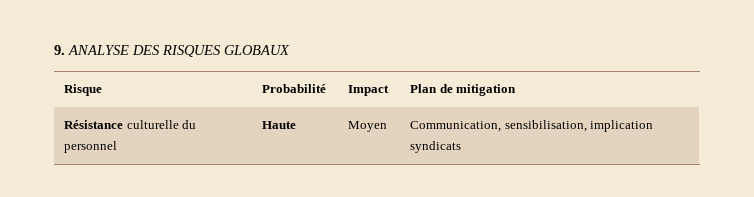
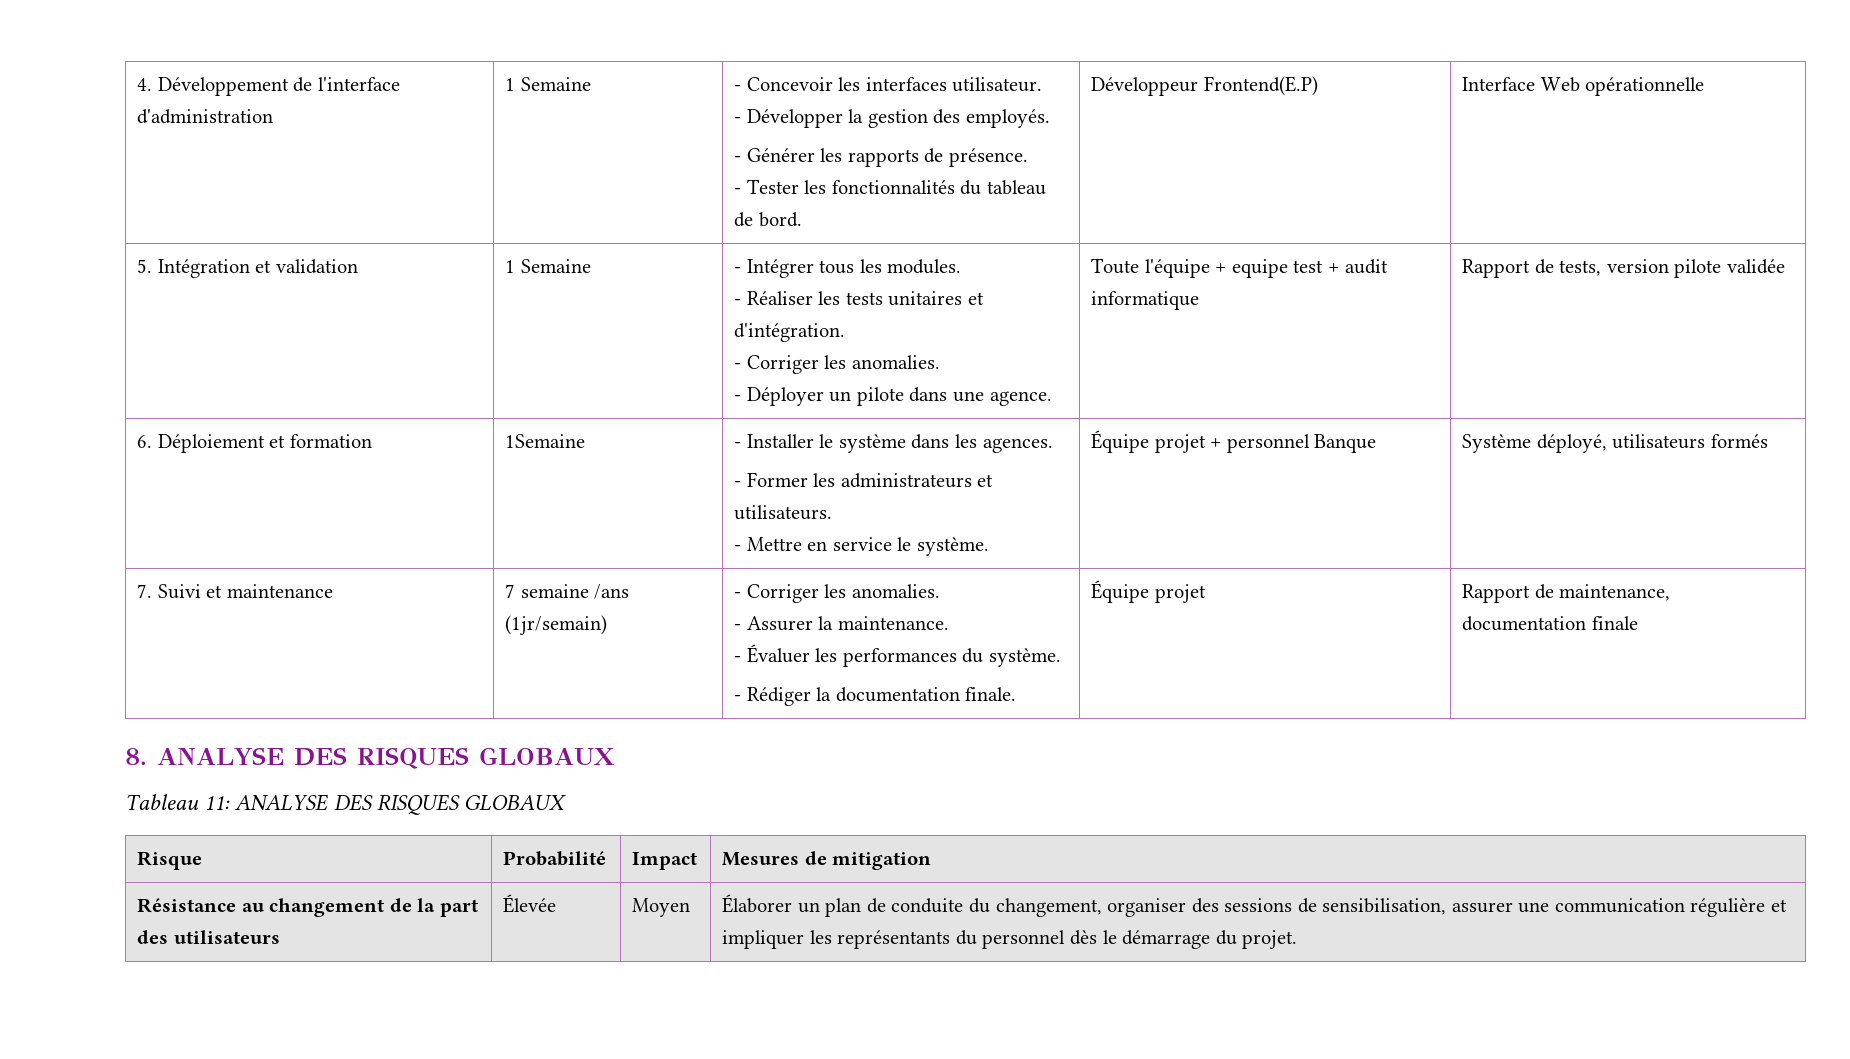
- 9. ANALYSE DES RISQUES GLOBAUX
+ 4. Développement de l'interface d'administration | 1 Semaine | - Concevoir les interfaces utilisateur.
+ - Développer la gestion des employés.
+ - Générer les rapports de présence.
+ - Tester les fonctionnalités du tableau de bord. | Développeur Frontend(E.P) | Interface Web opérationnelle
+ 5. Intégration et validation | 1 Semaine | - Intégrer tous les modules.
+ - Réaliser les tests unitaires et d'intégration.
+ - Corriger les anomalies.
+ - Déployer un pilote dans une agence. | Toute l'équipe + equipe test + audit informatique | Rapport de tests, version pilote validée
+ 6. Déploiement et formation | 1Semaine | - Installer le système dans les agences.
+ - Former les administrateurs et utilisateurs.
+ - Mettre en service le système. | Équipe projet + personnel Banque | Système déployé, utilisateurs formés
+ 7. Suivi et maintenance | 7 semaine /ans (1jr/semain) | - Corriger les anomalies.
+ - Assurer la maintenance.
+ - Évaluer les performances du système.
+ - Rédiger la documentation finale. | Équipe projet | Rapport de maintenance, documentation finale
+ 8. ANALYSE DES RISQUES GLOBAUX
+ Tableau 11: ANALYSE DES RISQUES GLOBAUX
- Risque | Probabilité | Impact | Plan de mitigation
+ Risque | Probabilité | Impact | Mesures de mitigation
- Résistance culturelle du personnel | Haute | Moyen | Communication, sensibilisation, implication syndicats
+ Résistance au changement de la part des utilisateurs | Élevée | Moyen | Élaborer un plan de conduite du changement, organiser des sessions de sensibilisation, assurer une communication régulière et impliquer les représentants du personnel dès le démarrage du projet.

